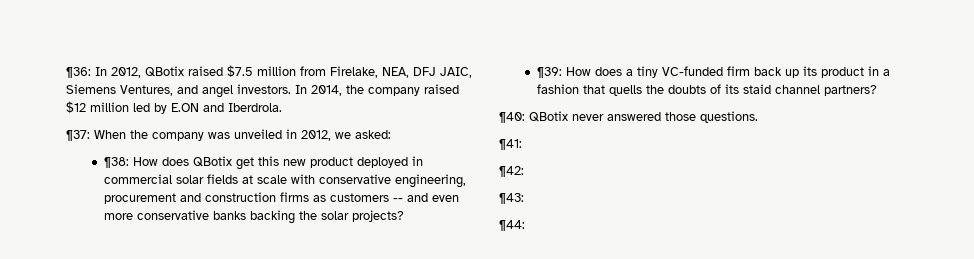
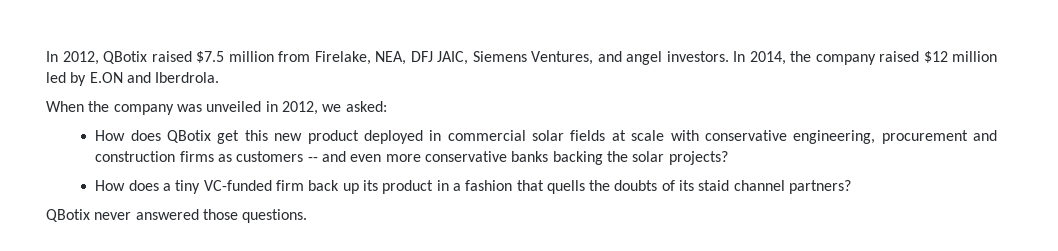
- ¶36: In 2012, QBotix raised $7.5 million from Firelake, NEA, DFJ JAIC, Siemens Ventures, and angel investors.
+ In 2012, QBotix raised $7.5 million from Firelake, NEA, DFJ JAIC, Siemens Ventures, and angel investors.
- ¶37: When the company was unveiled in 2012, we asked:
+ When the company was unveiled in 2012, we asked:
- ¶38: How does QBotix get this new product deployed in commercial solar fields at scale with conservative engineering, procurement and construction firms as customers -- and even more conservative banks backing the solar projects?
+ How does QBotix get this new product deployed in commercial solar fields at scale with conservative engineering, procurement and construction firms as customers -- and even more conservative banks backing the solar projects?
- ¶39: How does a tiny VC-funded firm back up its product in a fashion that quells the doubts of its staid channel partners?
+ How does a tiny VC-funded firm back up its product in a fashion that quells the doubts of its staid channel partners?
- ¶40: QBotix never answered those questions.
+ QBotix never answered those questions.
- ¶41:
- ¶42:
- ¶43:
- ¶44:

